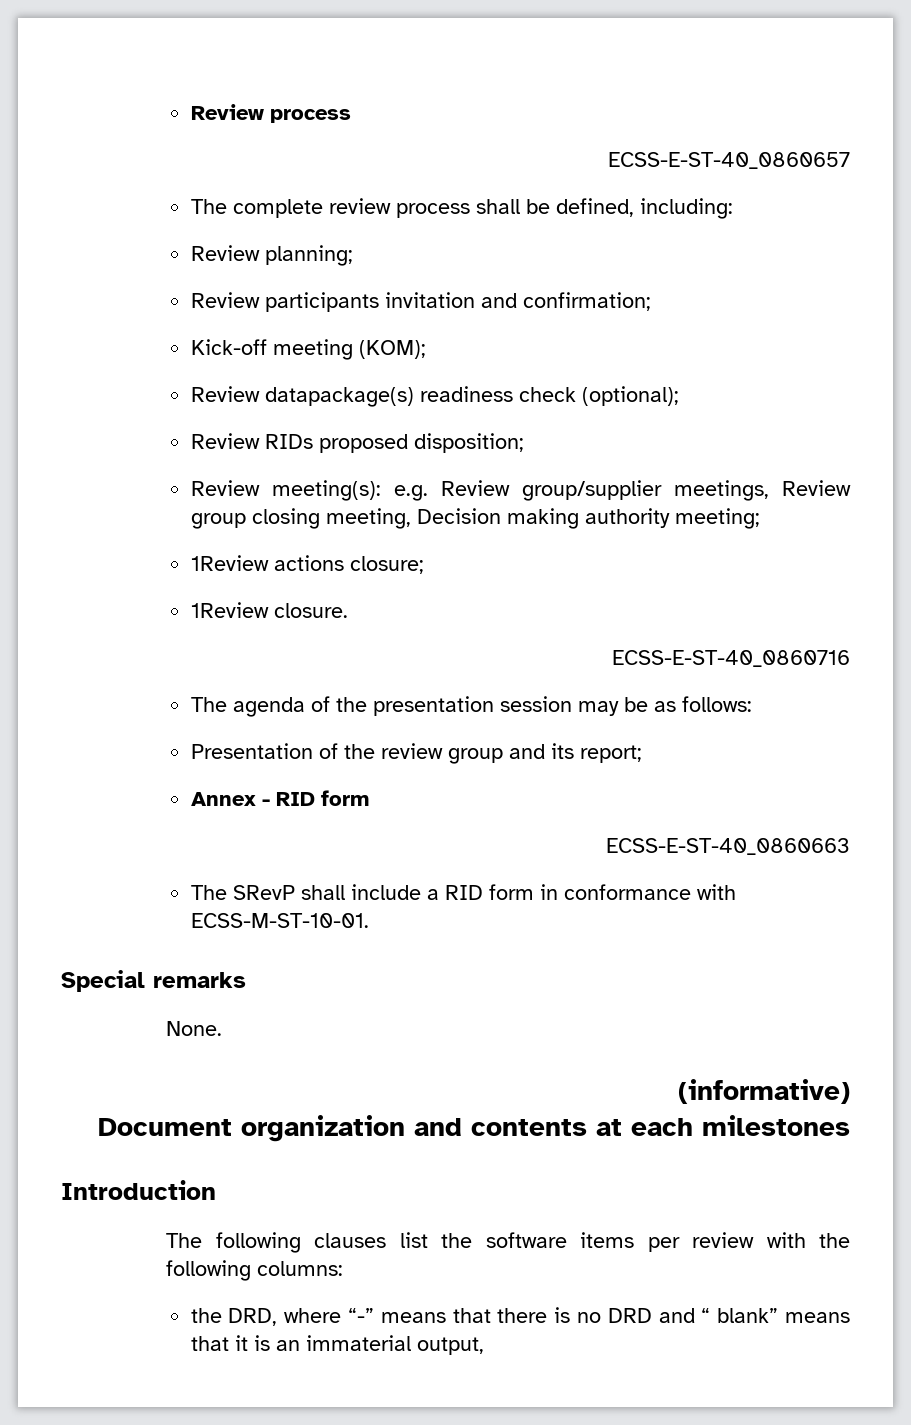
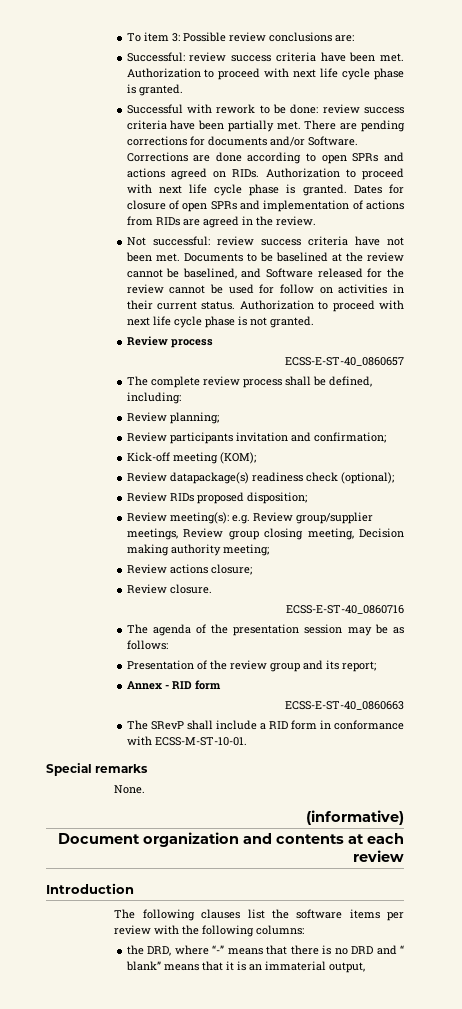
+ To item 3: Possible review conclusions are:
+ Successful: review success criteria have been met. Authorization to proceed with next life cycle phase is granted.
+ Successful with rework to be done: review success criteria have been partially met. There are pending corrections for documents and/or Software. Corrections are done according to open SPRs and actions agreed on RIDs. Authorization to proceed with next life cycle phase is granted. Dates for closure of open SPRs and implementation of actions from RIDs are agreed in the review.
+ Not successful: review success criteria have not been met. Documents to be baselined at the review cannot be baselined, and Software released for the review cannot be used for follow on activities in their current status. Authorization to proceed with next life cycle phase is not granted.
- 1Review actions closure;
+ Review actions closure;
- 1Review closure.
+ Review closure.
- Document organization and contents at each milestones
+ Document organization and contents at each review

